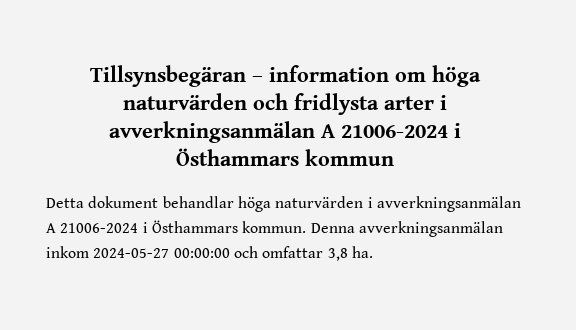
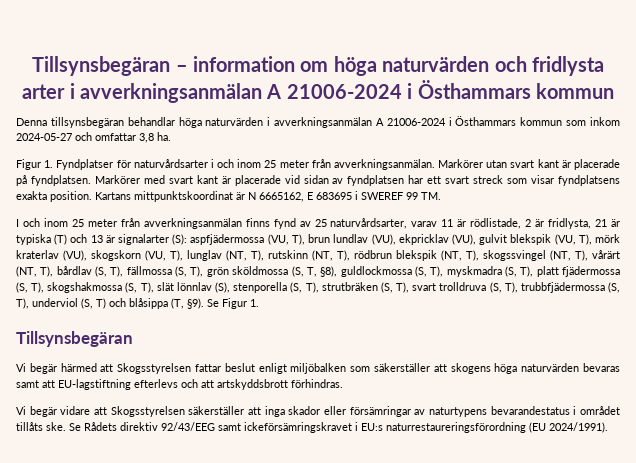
- Detta dokument behandlar höga naturvärden i avverkningsanmälan A 21006-2024 i Östhammars kommun. Denna avverkningsanmälan inkom 2024-05-27 00:00:00 och omfattar 3,8 ha.
+ Denna tillsynsbegäran behandlar höga naturvärden i avverkningsanmälan A 21006-2024 i Östhammars kommun som inkom 2024-05-27 och omfattar 3,8 ha.
+ Figur 1. Fyndplatser för naturvårdsarter i och inom 25 meter från avverkningsanmälan. Markörer utan svart kant är placerade på fyndplatsen. Markörer med svart kant är placerade vid sidan av fyndplatsen har ett svart streck som visar fyndplatsens exakta position. Kartans mittpunktskoordinat är N 6665162, E 683695 i SWEREF 99 TM.
+ I och inom 25 meter från avverkningsanmälan finns fynd av 25 naturvårdsarter, varav 11 är rödlistade, 2 är fridlysta, 21 är typiska (T) och 13 är signalarter (S): aspfjädermossa (VU, T), brun lundlav (VU), ekpricklav (VU), gulvit blekspik (VU, T), mörk kraterlav (VU), skogskorn (VU, T), lunglav (NT, T), rutskinn (NT, T), rödbrun blekspik (NT, T), skogssvingel (NT, T), vårärt (NT, T), bårdlav (S, T), fällmossa (S, T), grön sköldmossa (S, T, §8), guldlockmossa (S, T), myskmadra (S, T), platt fjädermossa (S, T), skogshakmossa (S, T), slät lönnlav (S), stenporella (S, T), strutbräken (S, T), svart trolldruva (S, T), trubbfjädermossa (S, T), underviol (S, T) och blåsippa (T, §9). Se Figur 1.
+ Tillsynsbegäran
+ Vi begär härmed att Skogsstyrelsen fattar beslut enligt miljöbalken som säkerställer att skogens höga naturvärden bevaras samt att EU-lagstiftning efterlevs och att artskyddsbrott förhindras.
+ Vi begär vidare att Skogsstyrelsen säkerställer att inga skador eller försämringar av naturtypens bevarandestatus i området tillåts ske. Se Rådets direktiv 92/43/EEG samt ickeförsämringskravet i EU:s naturrestaureringsförordning (EU 2024/1991).

